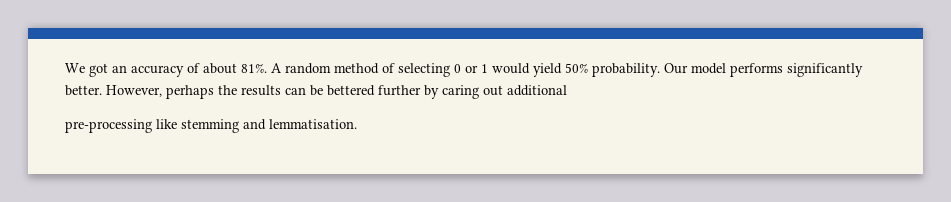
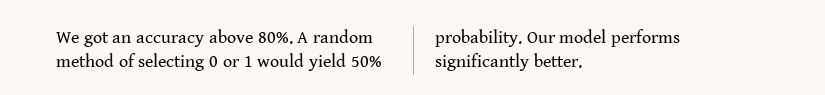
- We got an accuracy of about 81%.
+ We got an accuracy above 80%.
- However, perhaps the results can be bettered further by caring out additional
- pre-processing like stemming and lemmatisation.

